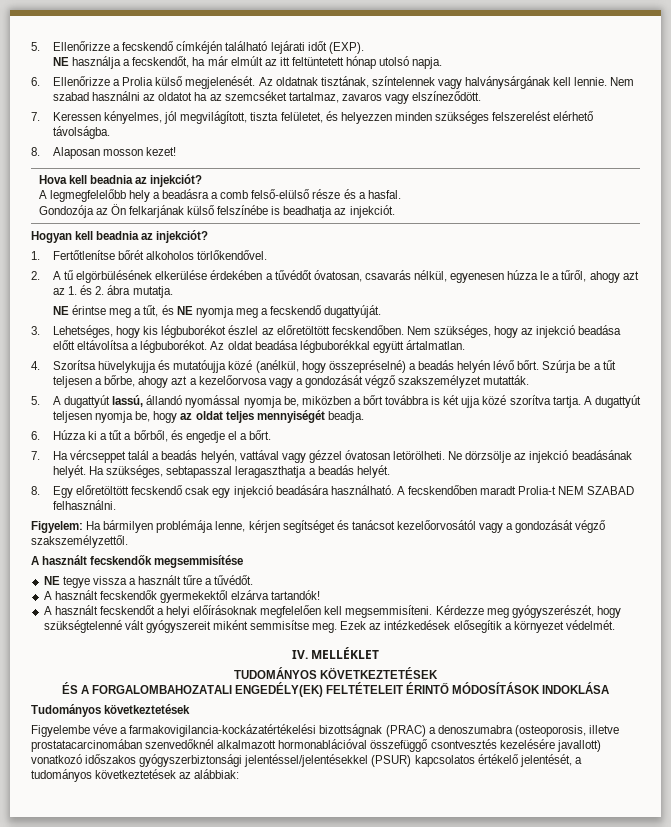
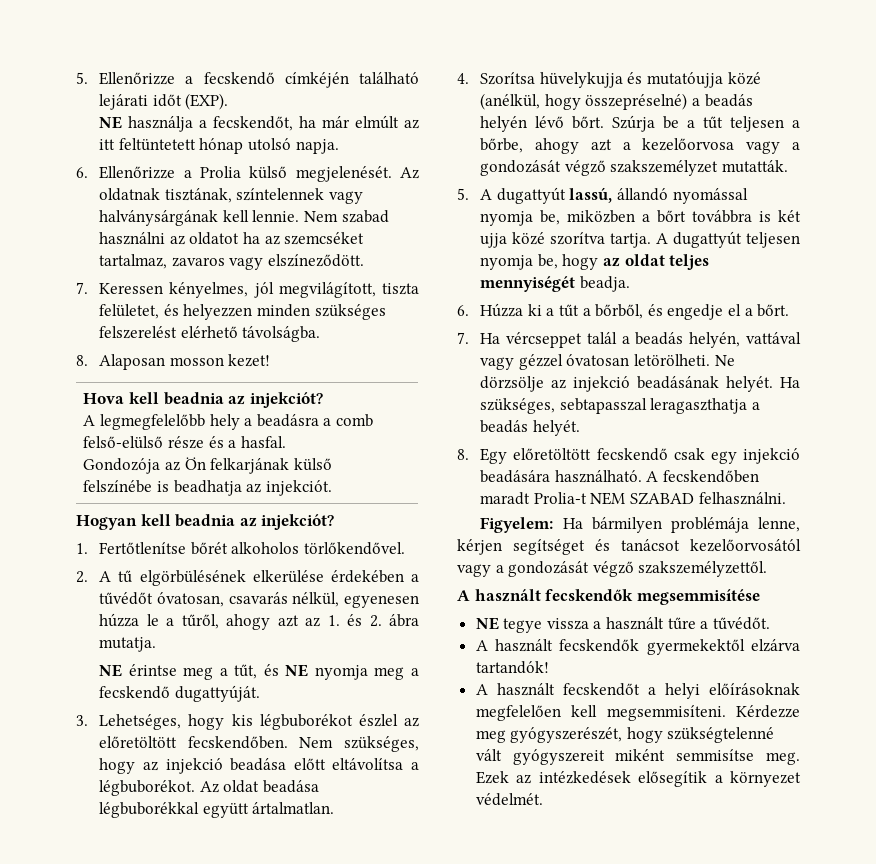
- IV. MELLÉKLET
- TUDOMÁNYOS KÖVETKEZTETÉSEK
- ÉS A FORGALOMBAHOZATALI ENGEDÉLY(EK) FELTÉTELEIT ÉRINTŐ MÓDOSÍTÁSOK INDOKLÁSA
- Tudományos következtetések
- Figyelembe véve a farmakovigilancia-kockázatértékelési bizottságnak (PRAC) a denoszumabra (osteoporosis, illetve prostatacarcinomában szenvedőknél alkalmazott hormonablációval összefüggő csontvesztés kezelésére javallott) vonatkozó időszakos gyógyszerbiztonsági jelentéssel/jelentésekkel (PSUR) kapcsolatos értékelő jelentését, a tudományos következtetések az alábbiak:

